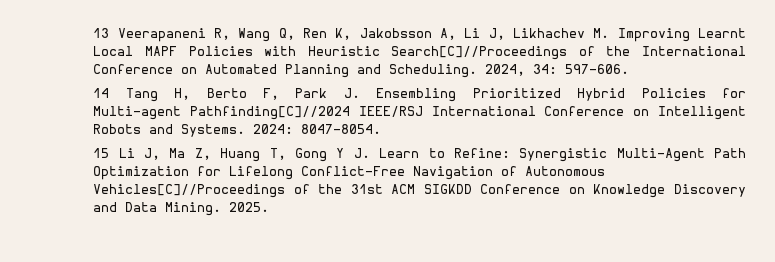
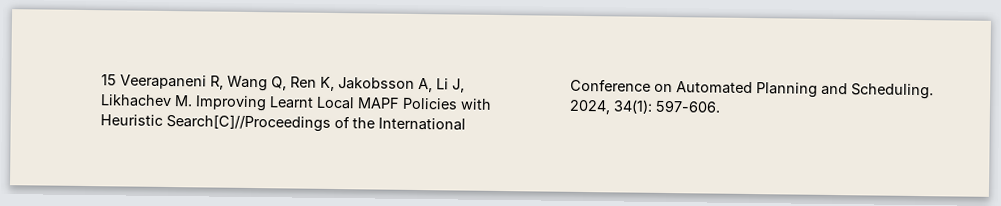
- 13 Veerapaneni R, Wang Q, Ren K, Jakobsson A, Li J, Likhachev M. Improving Learnt Local MAPF Policies with Heuristic Search[C]//Proceedings of the International Conference on Automated Planning and Scheduling.
+ 15 Veerapaneni R, Wang Q, Ren K, Jakobsson A, Li J, Likhachev M. Improving Learnt Local MAPF Policies with Heuristic Search[C]//Proceedings of the International Conference on Automated Planning and Scheduling.
- 2024, 34: 597-606.
+ 2024, 34(1): 597-606.
- 14 Tang H, Berto F, Park J. Ensembling Prioritized Hybrid Policies for Multi-agent Pathfinding[C]//2024 IEEE/RSJ International Conference on Intelligent Robots and Systems. 2024: 8047-8054.
- 15 Li J, Ma Z, Huang T, Gong Y J. Learn to Refine: Synergistic Multi-Agent Path Optimization for Lifelong Conflict-Free Navigation of Autonomous Vehicles[C]//Proceedings of the 31st ACM SIGKDD Conference on Knowledge Discovery and Data Mining. 2025.

